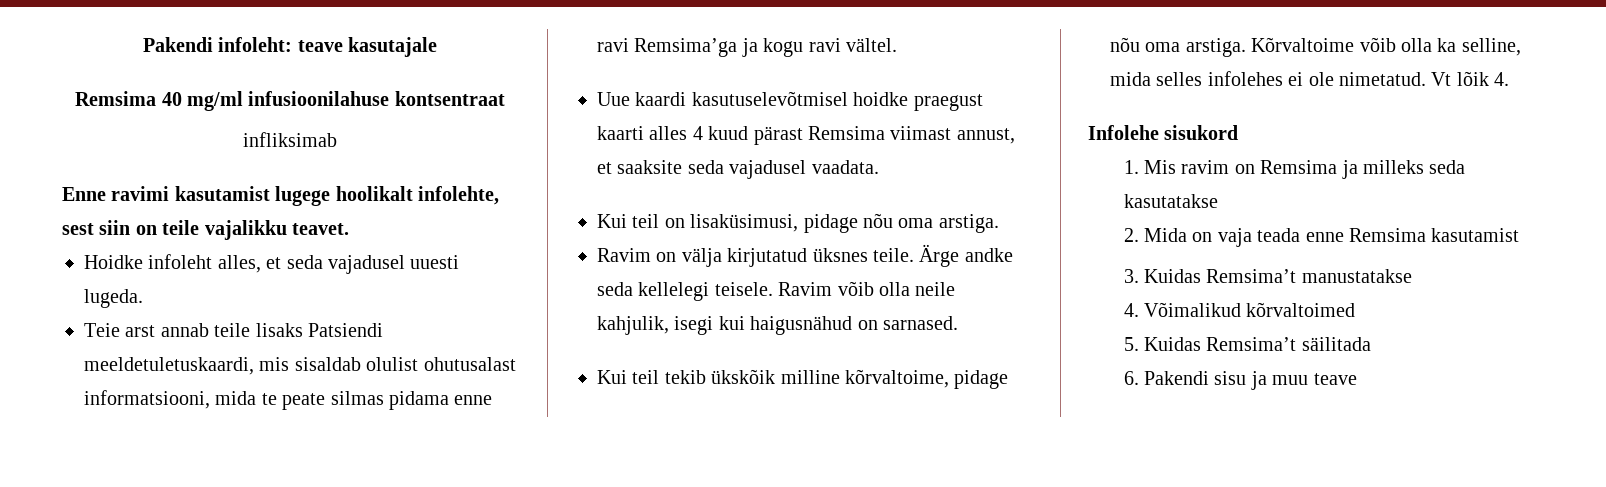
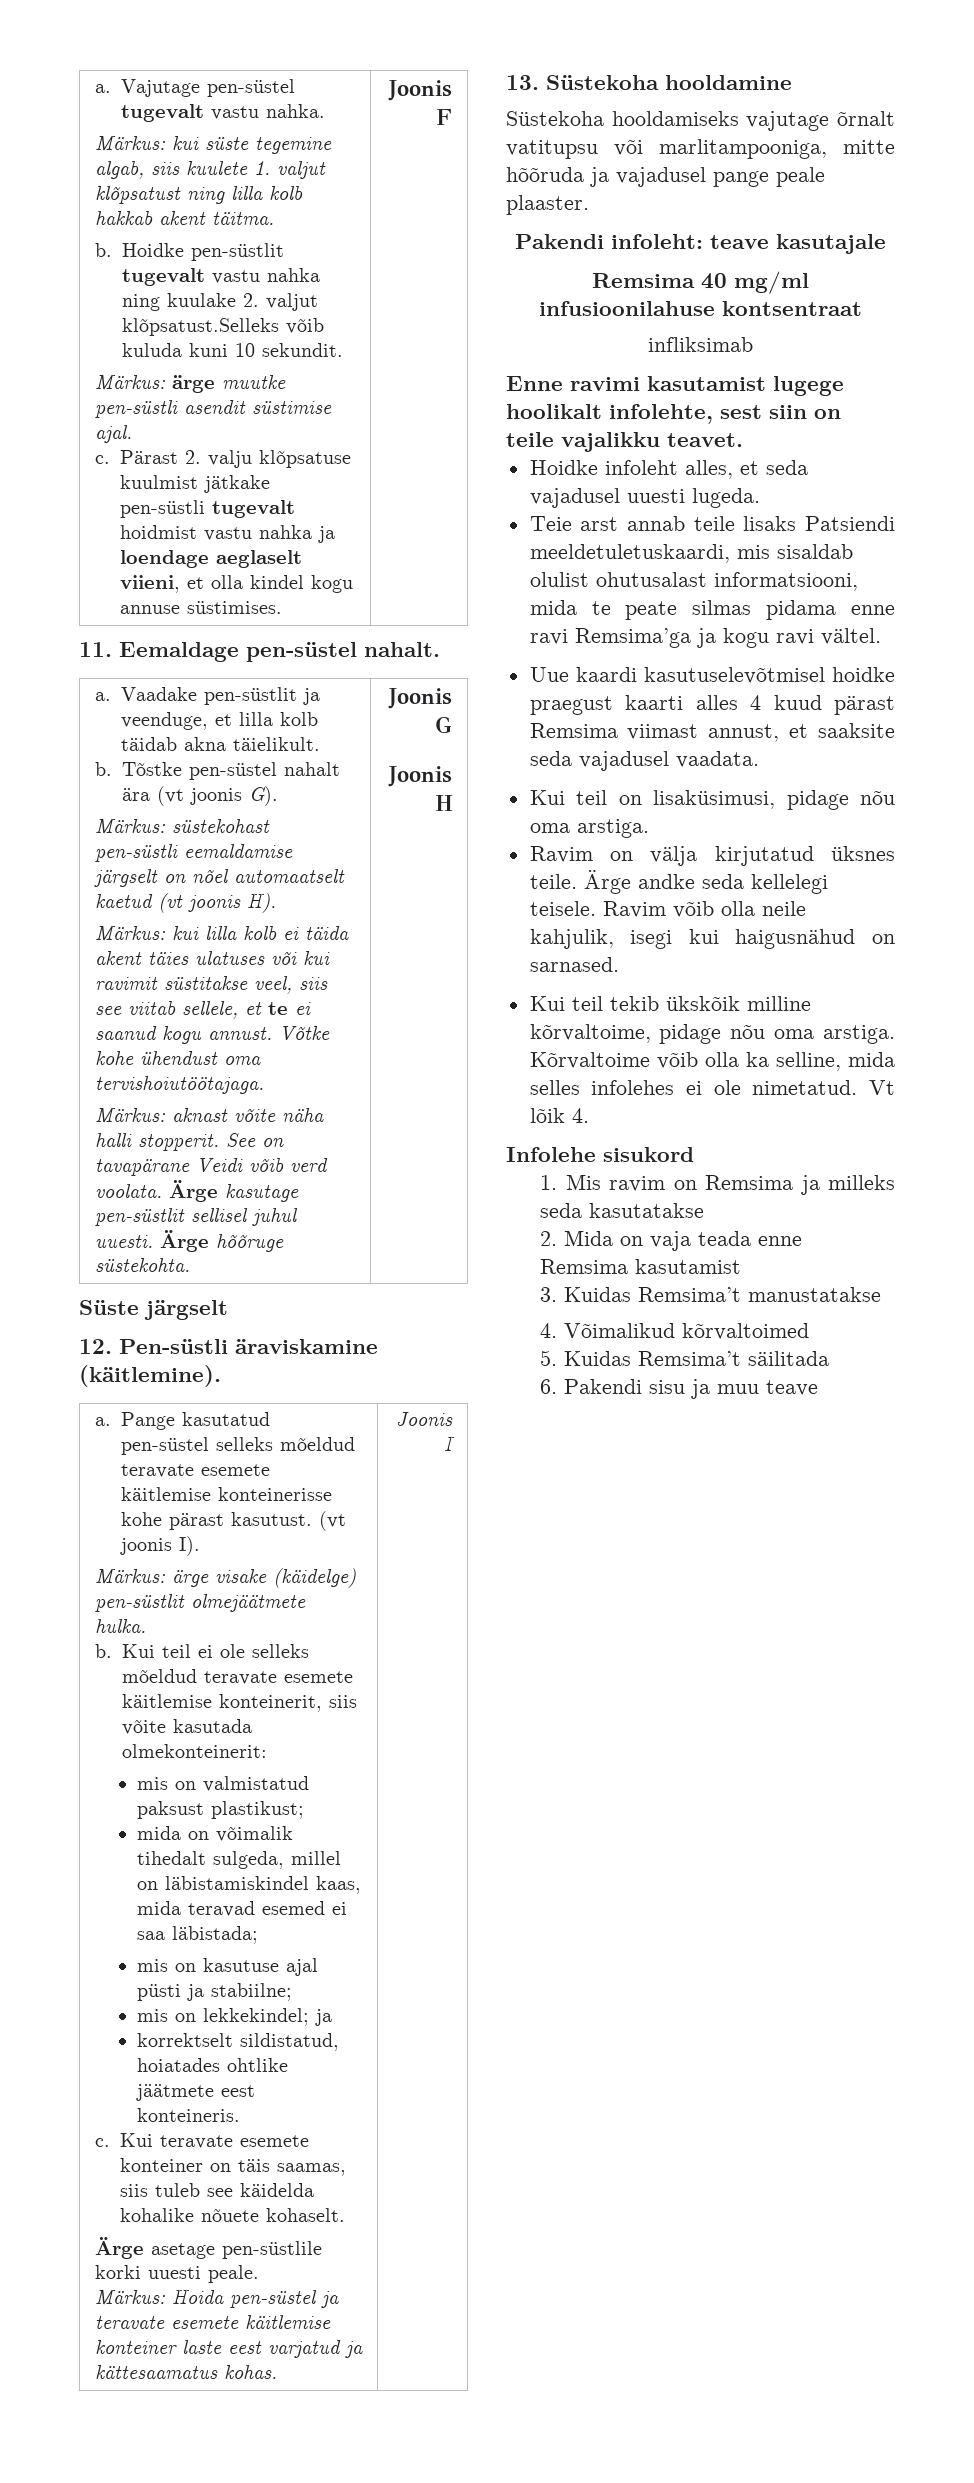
+ a. Vajutage pen-süstel tugevalt vastu nahka.
+ Märkus: kui süste tegemine algab, siis kuulete 1. valjut klõpsatust ning lilla kolb hakkab akent täitma.
+ b. Hoidke pen-süstlit tugevalt vastu nahka ning kuulake 2. valjut klõpsatust.Selleks võib kuluda kuni 10 sekundit.
+ Märkus: ärge muutke pen-süstli asendit süstimise ajal.
+ c. Pärast 2. valju klõpsatuse kuulmist jätkake pen-süstli tugevalt hoidmist vastu nahka ja loendage aeglaselt viieni, et olla kindel kogu annuse süstimises. | Joonis F
+ 11. Eemaldage pen-süstel nahalt.
+ a. Vaadake pen-süstlit ja veenduge, et lilla kolb täidab akna täielikult.
+ b. Tõstke pen-süstel nahalt ära (vt joonis G).
+ Märkus: süstekohast pen-süstli eemaldamise järgselt on nõel automaatselt kaetud (vt joonis H).
+ Märkus: kui lilla kolb ei täida akent täies ulatuses või kui ravimit süstitakse veel, siis see viitab sellele, et te ei saanud kogu annust. Võtke kohe ühendust oma tervishoiutöötajaga.
+ Märkus: aknast võite näha halli stopperit. See on tavapärane Veidi võib verd voolata. Ärge kasutage pen-süstlit sellisel juhul uuesti. Ärge hõõruge süstekohta. | Joonis G
+ Joonis H
+ Süste järgselt
+ 12. Pen-süstli äraviskamine (käitlemine).
+ a. Pange kasutatud pen-süstel selleks mõeldud teravate esemete käitlemise konteinerisse kohe pärast kasutust. (vt joonis I).
+ Märkus: ärge visake (käidelge) pen-süstlit olmejäätmete hulka.
+ b. Kui teil ei ole selleks mõeldud teravate esemete käitlemise konteinerit, siis võite kasutada olmekonteinerit:
+ mis on valmistatud paksust plastikust;
+ mida on võimalik tihedalt sulgeda, millel on läbistamiskindel kaas, mida teravad esemed ei saa läbistada;
+ mis on kasutuse ajal püsti ja stabiilne;
+ mis on lekkekindel; ja
+ korrektselt sildistatud, hoiatades ohtlike jäätmete eest konteineris.
+ c. Kui teravate esemete konteiner on täis saamas, siis tuleb see käidelda kohalike nõuete kohaselt.
+ Ärge asetage pen-süstlile korki uuesti peale.
+ Märkus: Hoida pen-süstel ja teravate esemete käitlemise konteiner laste eest varjatud ja kättesaamatus kohas. | Joonis I
+ 13. Süstekoha hooldamine
+ Süstekoha hooldamiseks vajutage õrnalt vatitupsu või marlitampooniga, mitte hõõruda ja vajadusel pange peale plaaster.

